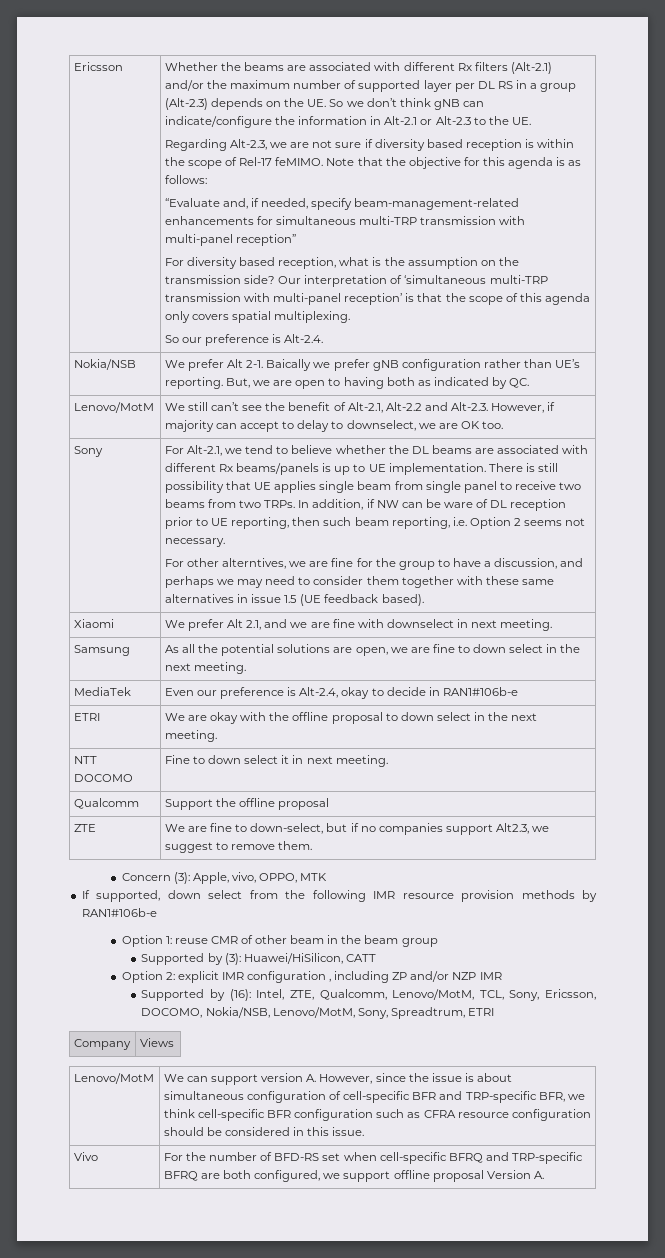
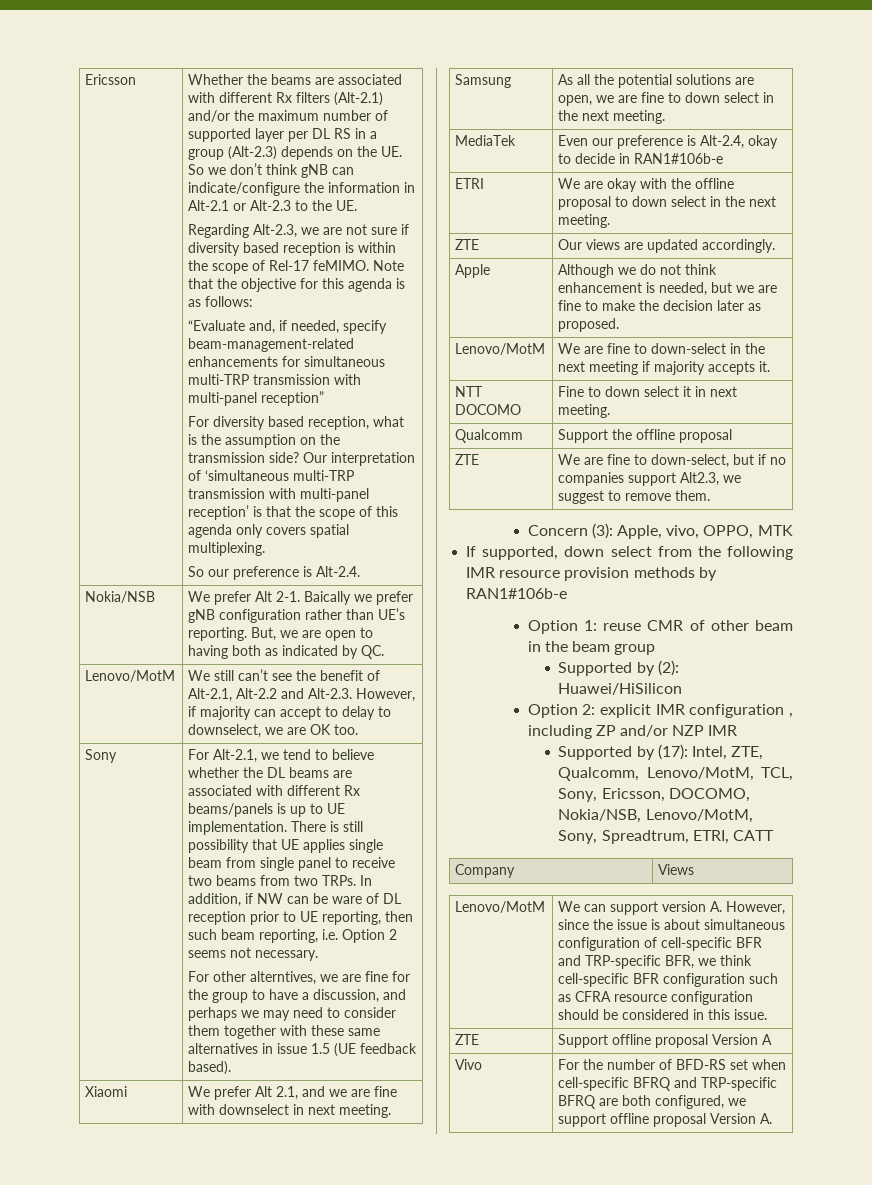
+ ZTE | Our views are updated accordingly.
+ Apple | Although we do not think enhancement is needed, but we are fine to make the decision later as proposed.
+ Lenovo/MotM | We are fine to down-select in the next meeting if majority accepts it.
- Supported by (3): Huawei/HiSilicon, CATT
+ Supported by (2): Huawei/HiSilicon
- Supported by (16): Intel, ZTE, Qualcomm, Lenovo/MotM, TCL, Sony, Ericsson, DOCOMO, Nokia/NSB, Lenovo/MotM, Sony, Spreadtrum, ETRI
+ Supported by (17): Intel, ZTE, Qualcomm, Lenovo/MotM, TCL, Sony, Ericsson, DOCOMO, Nokia/NSB, Lenovo/MotM, Sony, Spreadtrum, ETRI, CATT
+ ZTE | Support offline proposal Version A

